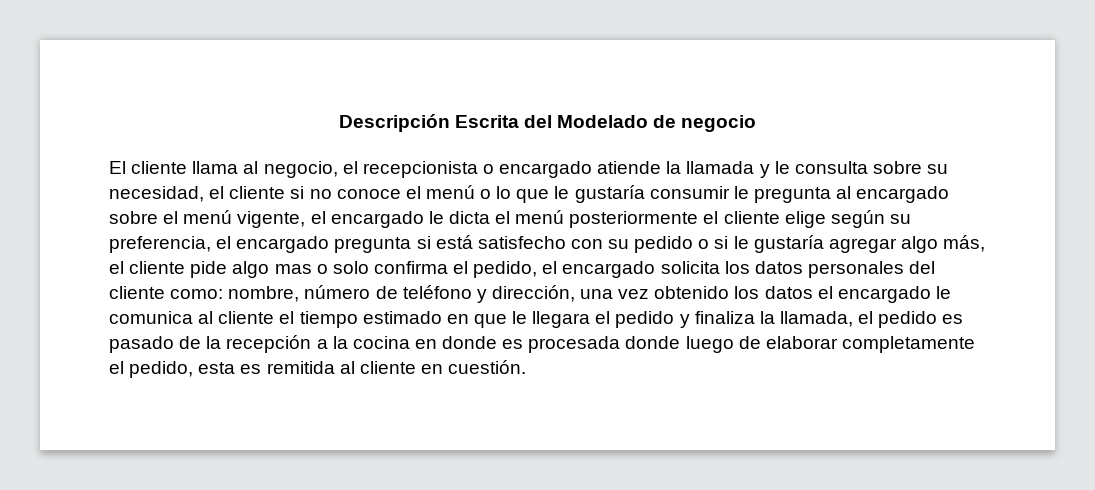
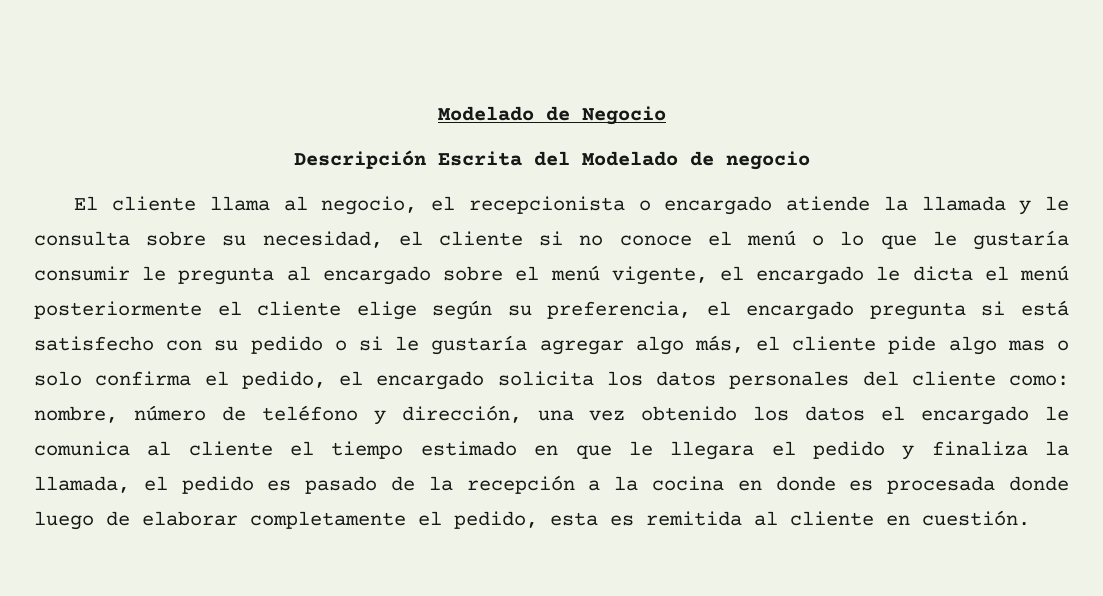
+ Modelado de Negocio

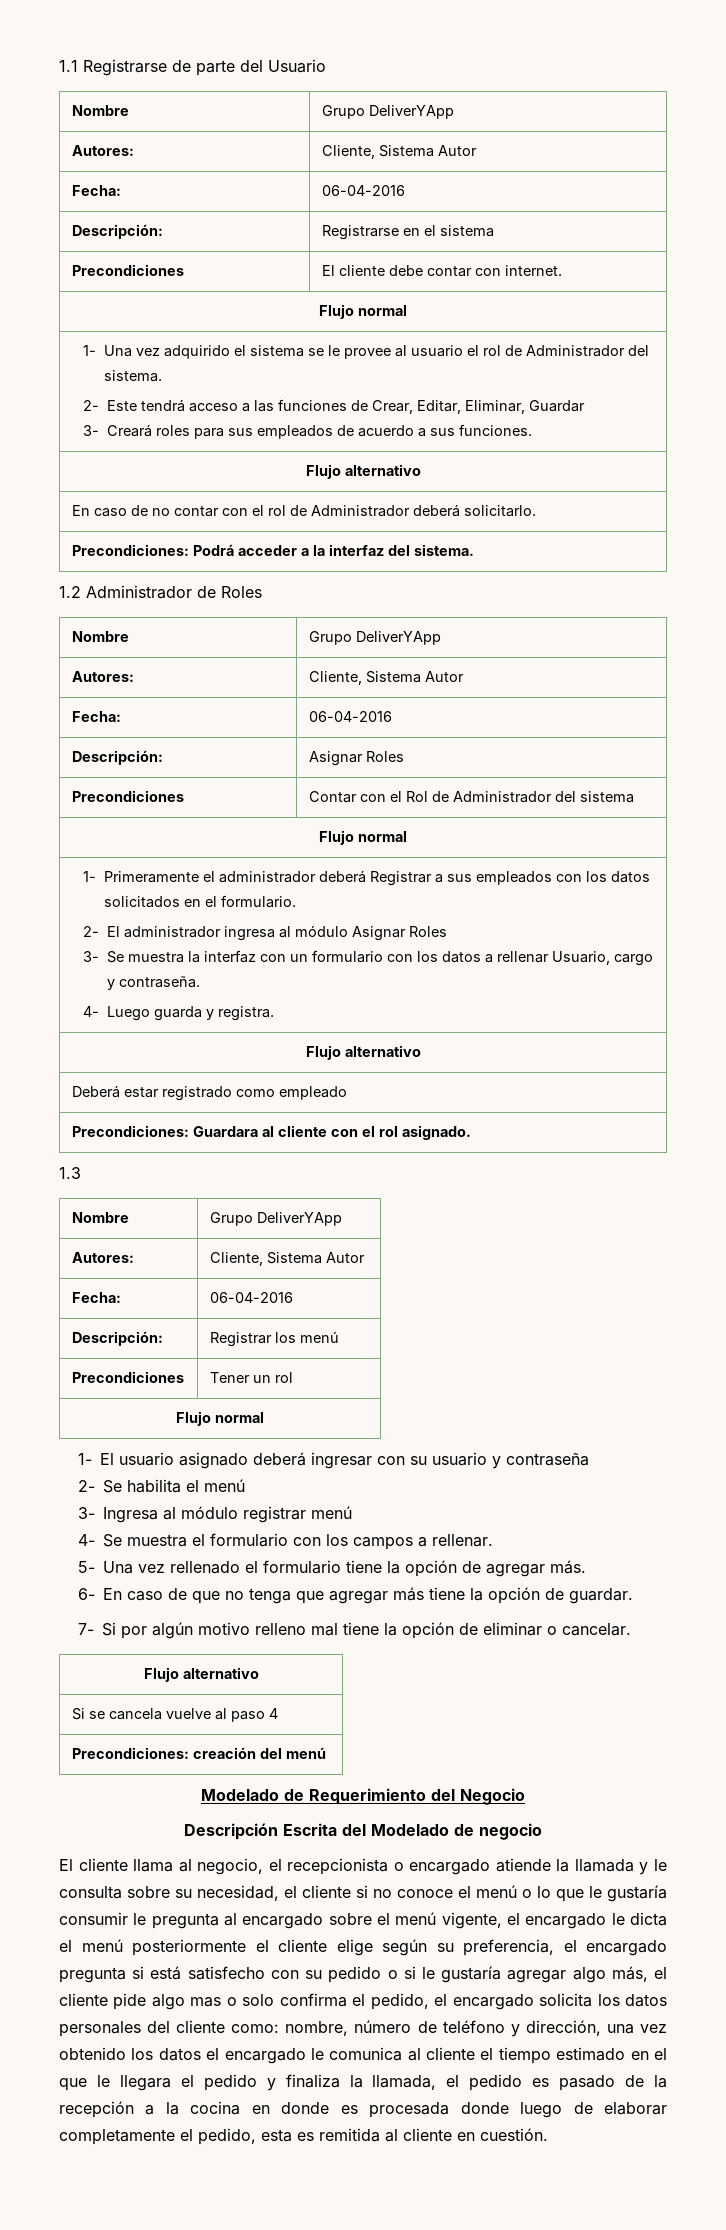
- Modelado de Negocio
+ 1.1 Registrarse de parte del Usuario
+ Nombre | Grupo DeliverYApp
+ Autores: | Cliente, Sistema Autor
+ Fecha: | 06-04-2016
+ Descripción: | Registrarse en el sistema
+ Precondiciones | El cliente debe contar con internet.
+ Flujo normal
+ 1- Una vez adquirido el sistema se le provee al usuario el rol de Administrador del sistema.
+ 2- Este tendrá acceso a las funciones de Crear, Editar, Eliminar, Guardar
+ 3- Creará roles para sus empleados de acuerdo a sus funciones.
+ Flujo alternativo
+ En caso de no contar con el rol de Administrador deberá solicitarlo.
+ Precondiciones: Podrá acceder a la interfaz del sistema.
+ 1.2 Administrador de Roles
+ Nombre | Grupo DeliverYApp
+ Autores: | Cliente, Sistema Autor
+ Fecha: | 06-04-2016
+ Descripción: | Asignar Roles
+ Precondiciones | Contar con el Rol de Administrador del sistema
+ Flujo normal
+ 1- Primeramente el administrador deberá Registrar a sus empleados con los datos solicitados en el formulario.
+ 2- El administrador ingresa al módulo Asignar Roles
+ 3- Se muestra la interfaz con un formulario con los datos a rellenar Usuario, cargo y contraseña.
+ 4- Luego guarda y registra.
+ Flujo alternativo
+ Deberá estar registrado como empleado
+ Precondiciones: Guardara al cliente con el rol asignado.
+ 1.3
+ Nombre | Grupo DeliverYApp
+ Autores: | Cliente, Sistema Autor
+ Fecha: | 06-04-2016
+ Descripción: | Registrar los menú
+ Precondiciones | Tener un rol
+ Flujo normal
+ 1- El usuario asignado deberá ingresar con su usuario y contraseña
+ 2- Se habilita el menú
+ 3- Ingresa al módulo registrar menú
+ 4- Se muestra el formulario con los campos a rellenar.
+ 5- Una vez rellenado el formulario tiene la opción de agregar más.
+ 6- En caso de que no tenga que agregar más tiene la opción de guardar.
+ 7- Si por algún motivo relleno mal tiene la opción de eliminar o cancelar.
+ Flujo alternativo
+ Si se cancela vuelve al paso 4
+ Precondiciones: creación del menú
+ Modelado de Requerimiento del Negocio
- nombre, número de teléfono y dirección, una vez obtenido los datos el encargado le comunica al cliente el tiempo estimado en que le llegara el pedido y finaliza la llamada, el pedido es pasado de la recepción a la cocina en donde es procesada donde luego de elaborar completamente el pedido, esta es remitida al cliente en cuestión.
+ nombre, número de teléfono y dirección, una vez obtenido los datos el encargado le comunica al cliente el tiempo estimado en el que le llegara el pedido y finaliza la llamada, el pedido es pasado de la recepción a la cocina en donde es procesada donde luego de elaborar completamente el pedido, esta es remitida al cliente en cuestión.

